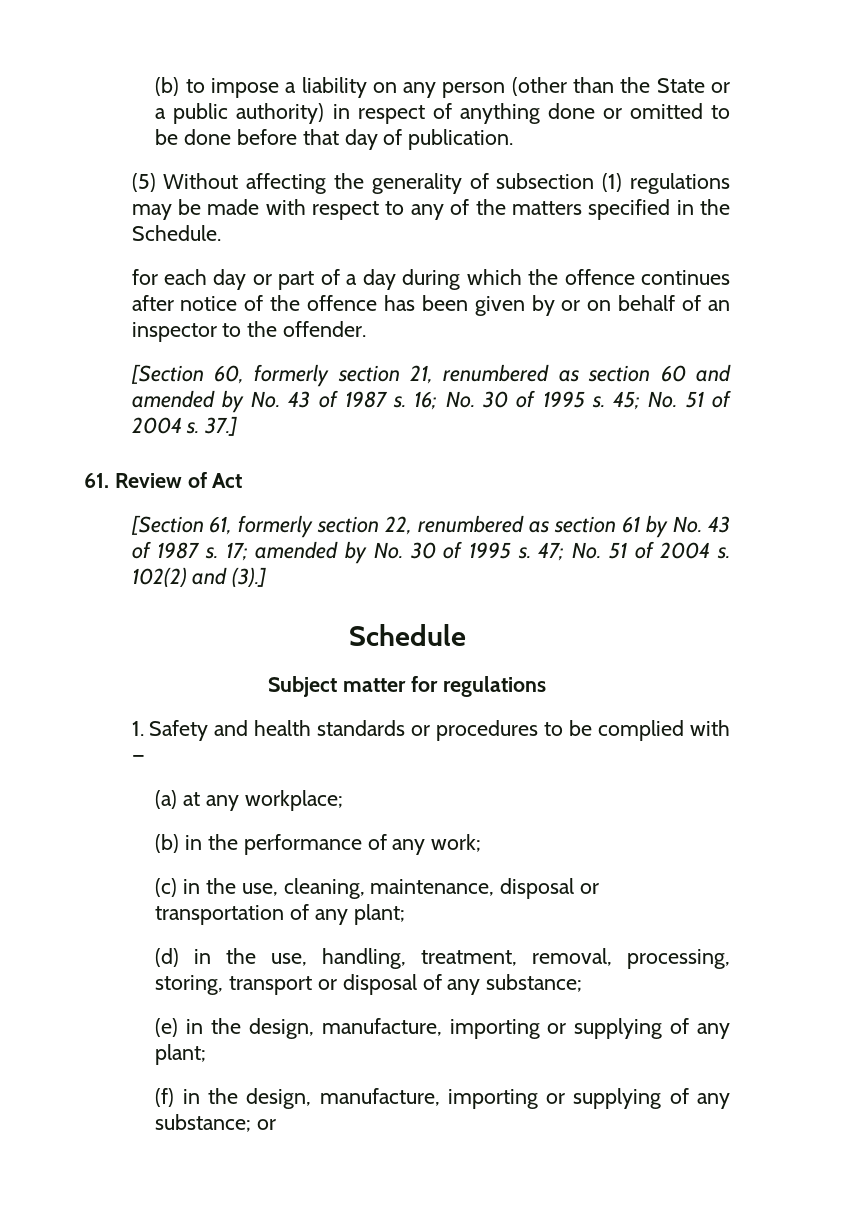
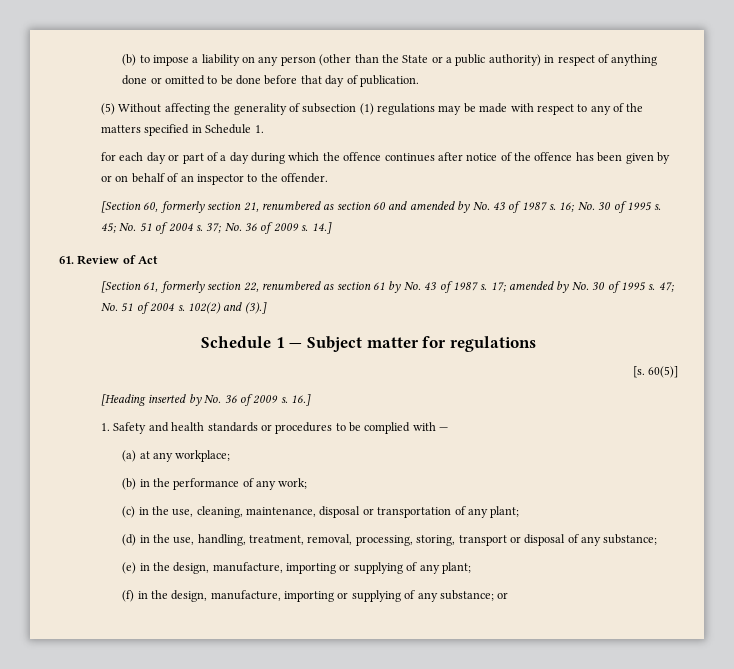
- (5) Without affecting the generality of subsection (1) regulations may be made with respect to any of the matters specified in the Schedule.
+ (5) Without affecting the generality of subsection (1) regulations may be made with respect to any of the matters specified in Schedule 1.
- 37.]
+ 37; No. 36 of 2009 s. 14.]
- Schedule
- Subject matter for regulations
+ Schedule 1 — Subject matter for regulations
+ [s. 60(5)]
+ [Heading inserted by No. 36 of 2009 s. 16.]

